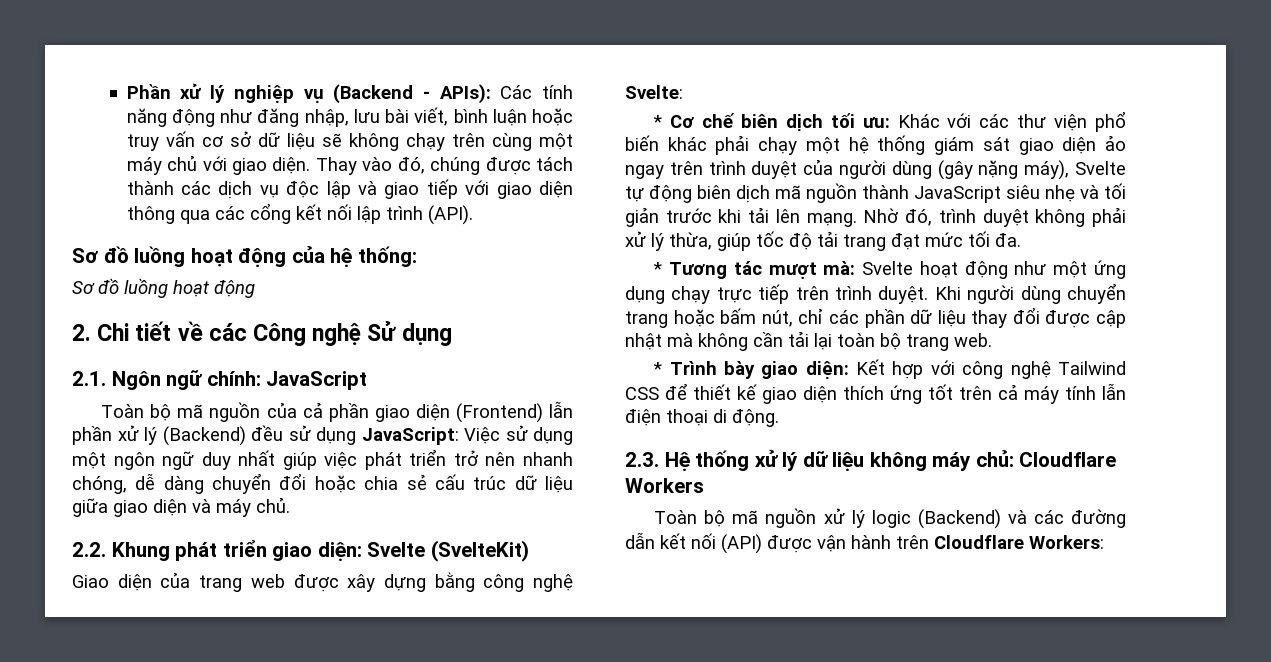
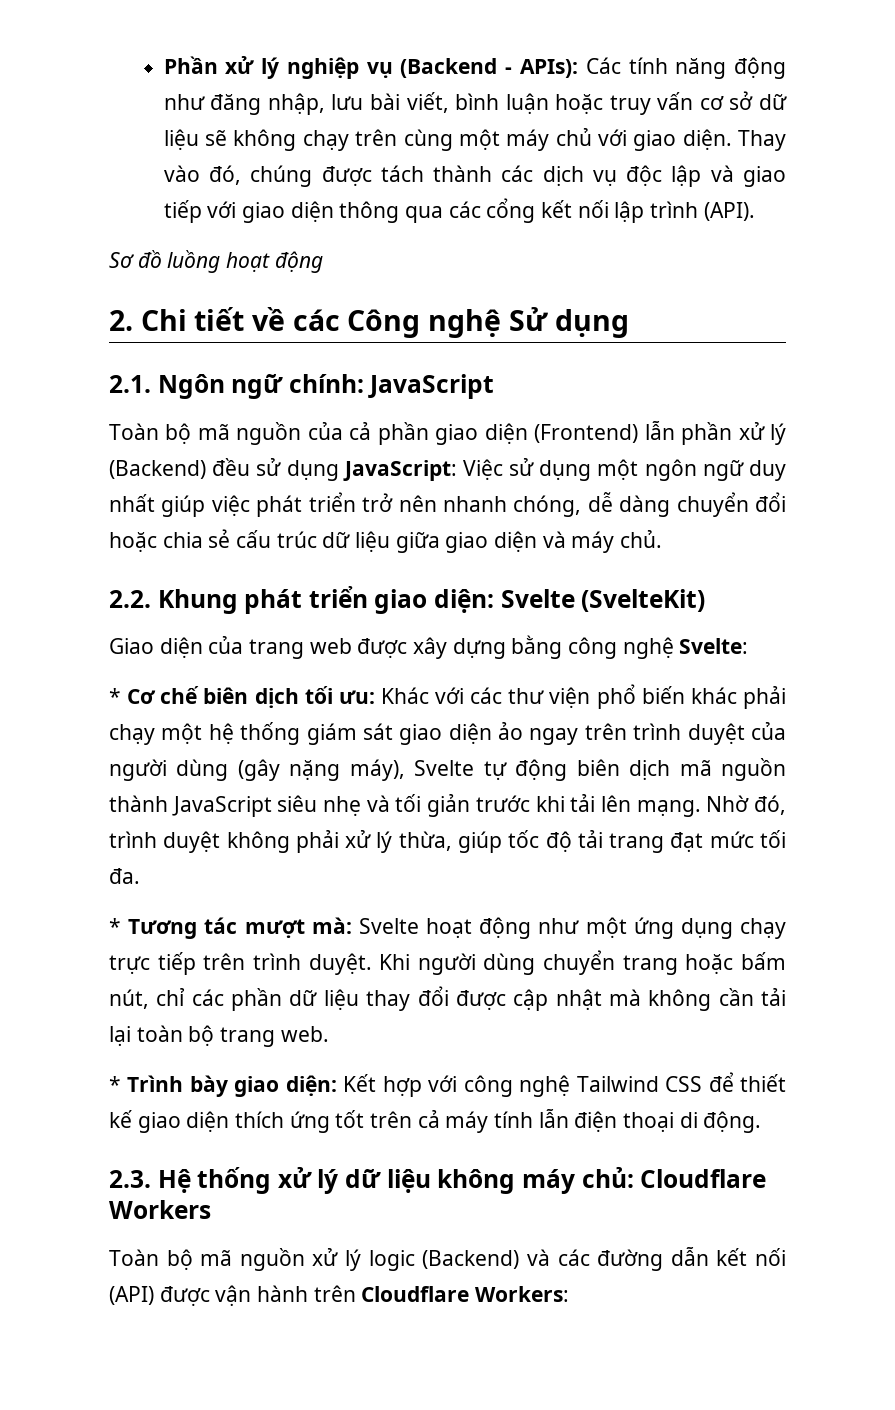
- Sơ đồ luồng hoạt động của hệ thống:

